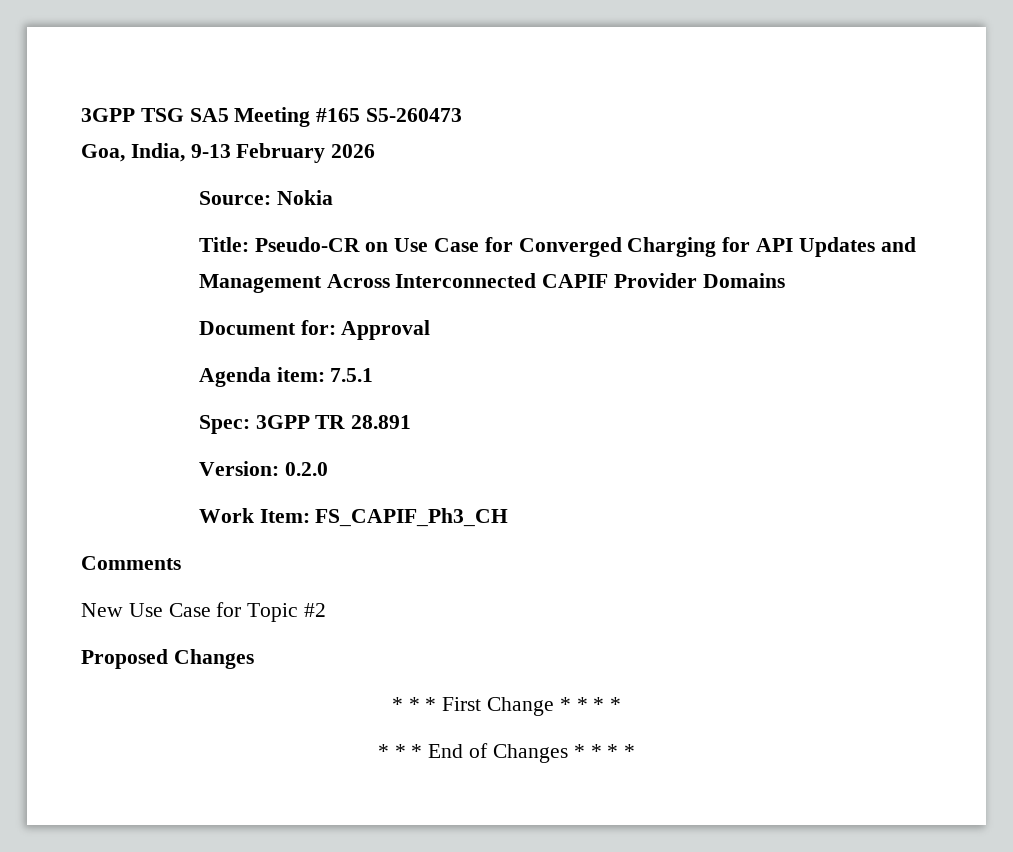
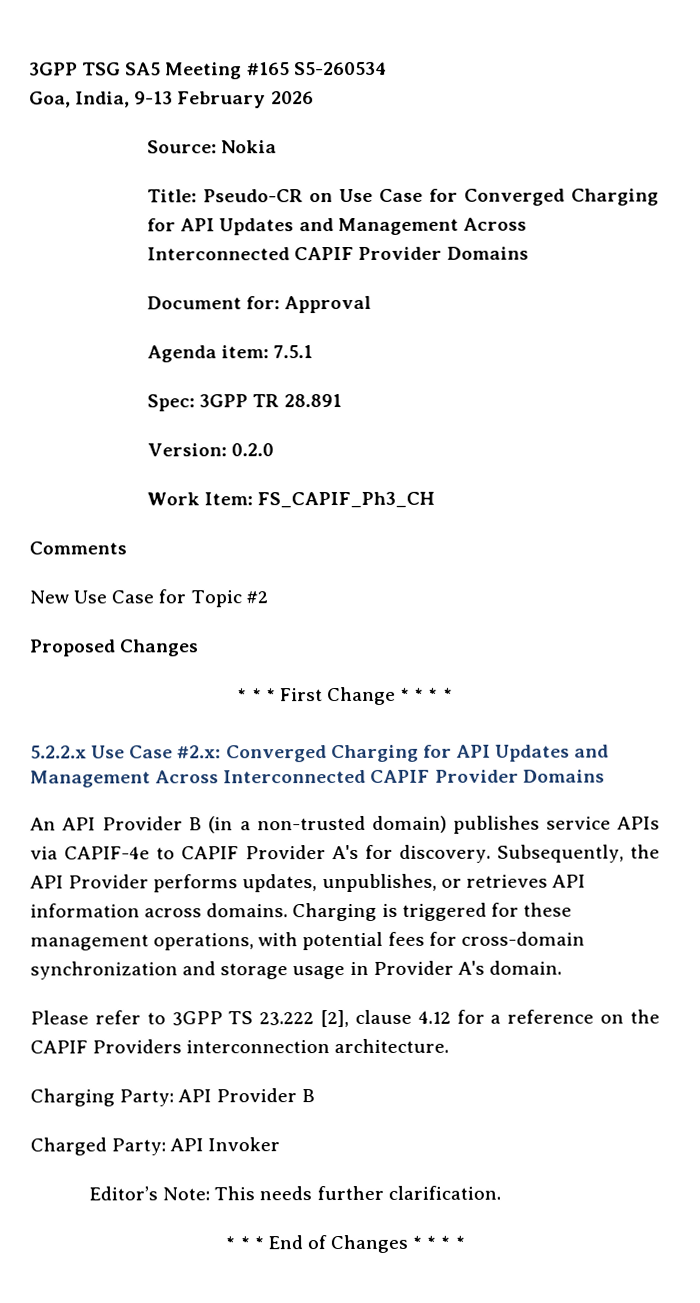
- 3GPP TSG SA5 Meeting #165 S5-260473
+ 3GPP TSG SA5 Meeting #165 S5-260534
+ 5.2.2.x Use Case #2.x: Converged Charging for API Updates and Management Across Interconnected CAPIF Provider Domains
+ An API Provider B (in a non-trusted domain) publishes service APIs via CAPIF-4e to CAPIF Provider A's for discovery. Subsequently, the API Provider performs updates, unpublishes, or retrieves API information across domains. Charging is triggered for these management operations, with potential fees for cross-domain synchronization and storage usage in Provider A's domain.
+ Please refer to 3GPP TS 23.222 [2], clause 4.12 for a reference on the CAPIF Providers interconnection architecture.
+ Charging Party: API Provider B
+ Charged Party: API Invoker
+ Editor’s Note: This needs further clarification.

